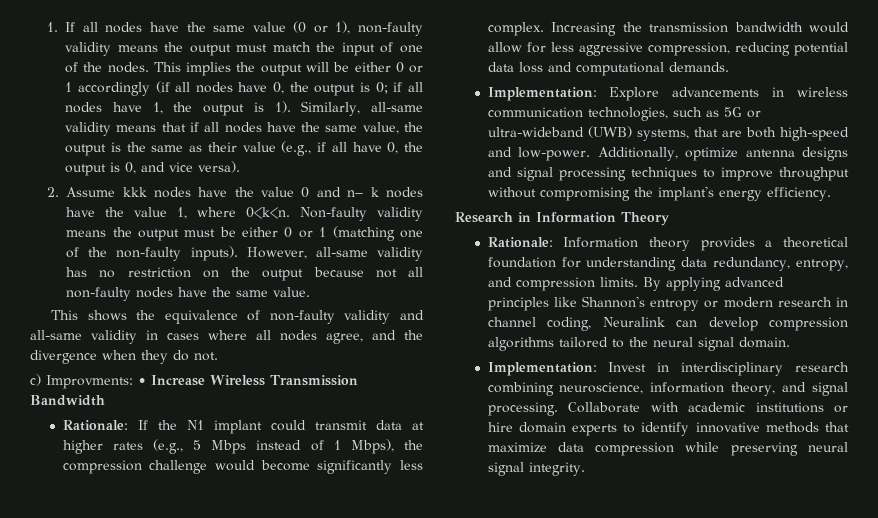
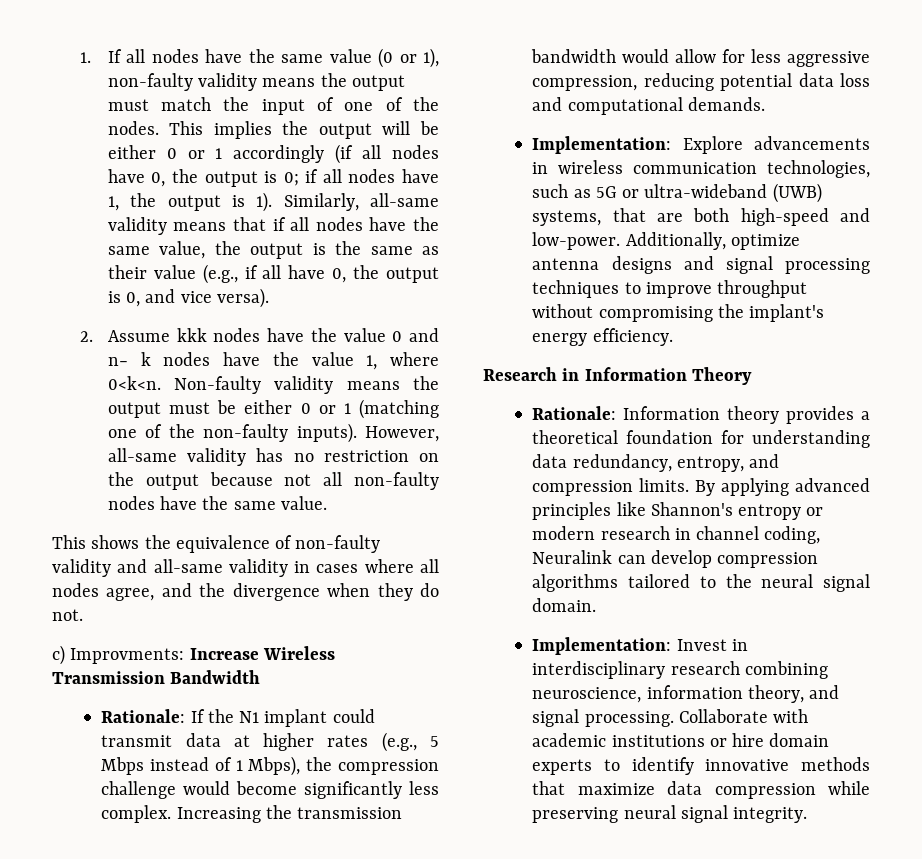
- c) Improvments: • Increase Wireless Transmission Bandwidth
+ c) Improvments: Increase Wireless Transmission Bandwidth

